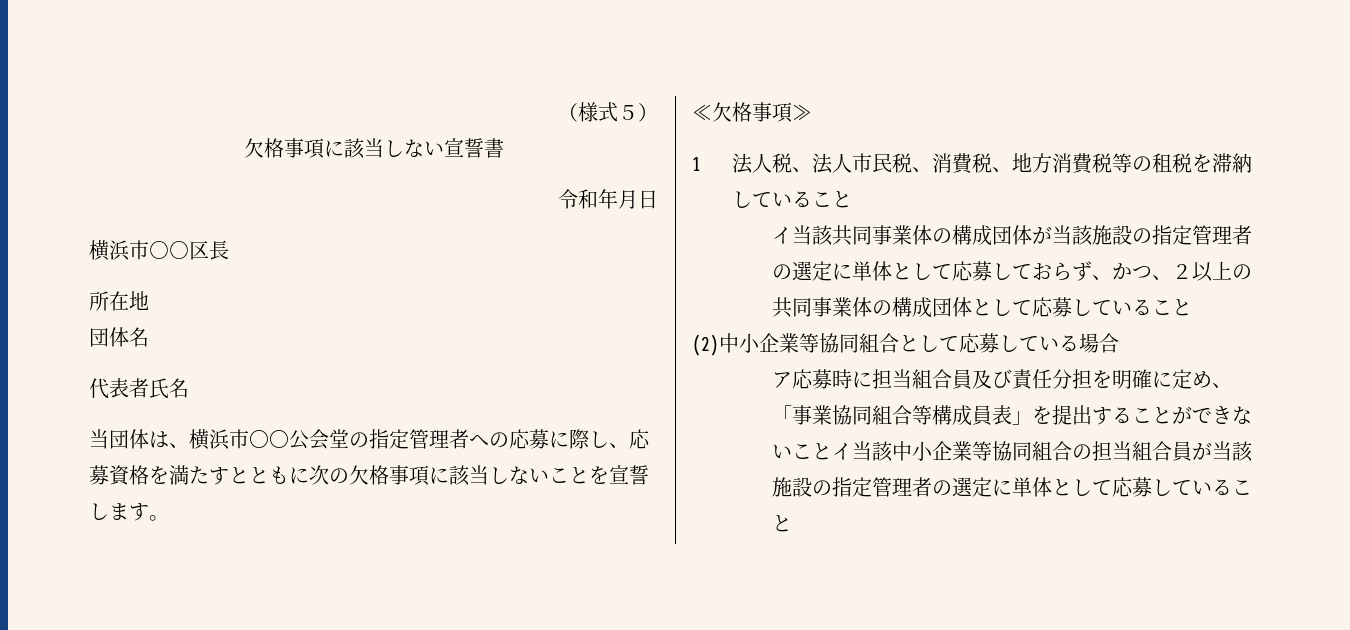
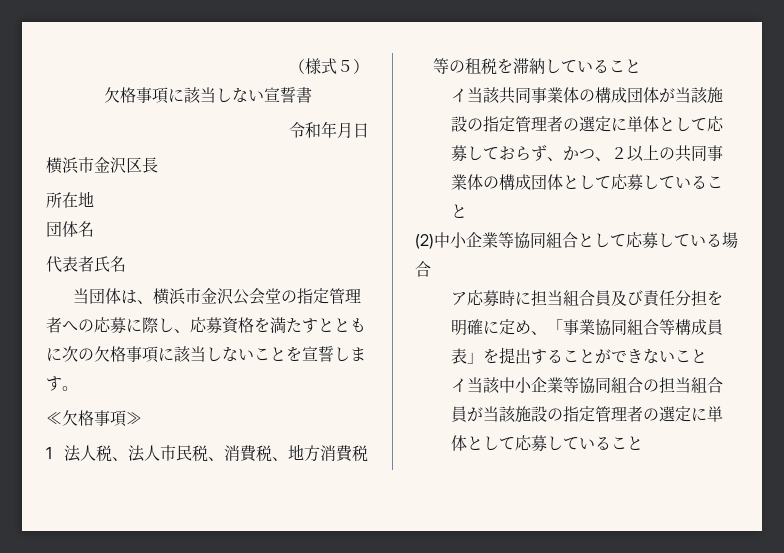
- 横浜市○○区長
+ 横浜市金沢区長
- 当団体は、横浜市〇〇公会堂の指定管理者への応募に際し、応募資格を満たすとともに次の欠格事項に該当しないことを宣誓します。
+ 当団体は、横浜市金沢公会堂の指定管理者への応募に際し、応募資格を満たすとともに次の欠格事項に該当しないことを宣誓します。
- ア応募時に担当組合員及び責任分担を明確に定め、「事業協同組合等構成員表」を提出することができないことイ当該中小企業等協同組合の担当組合員が当該施設の指定管理者の選定に単体として応募していること
+ ア応募時に担当組合員及び責任分担を明確に定め、「事業協同組合等構成員表」を提出することができないこと
+ イ当該中小企業等協同組合の担当組合員が当該施設の指定管理者の選定に単体として応募していること

